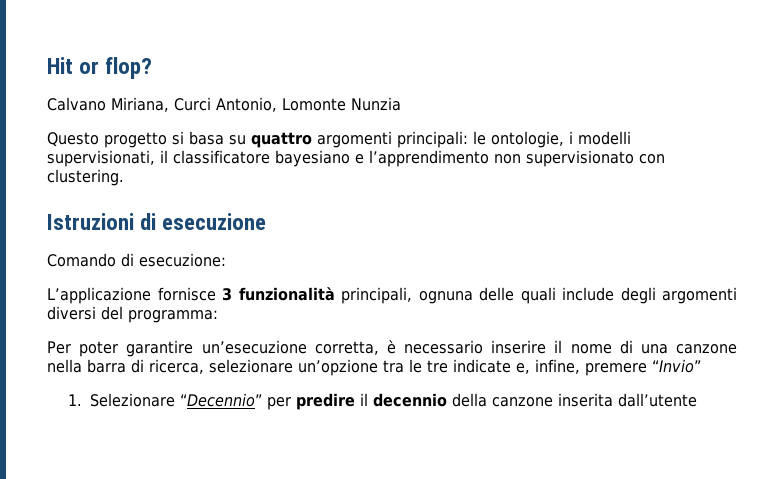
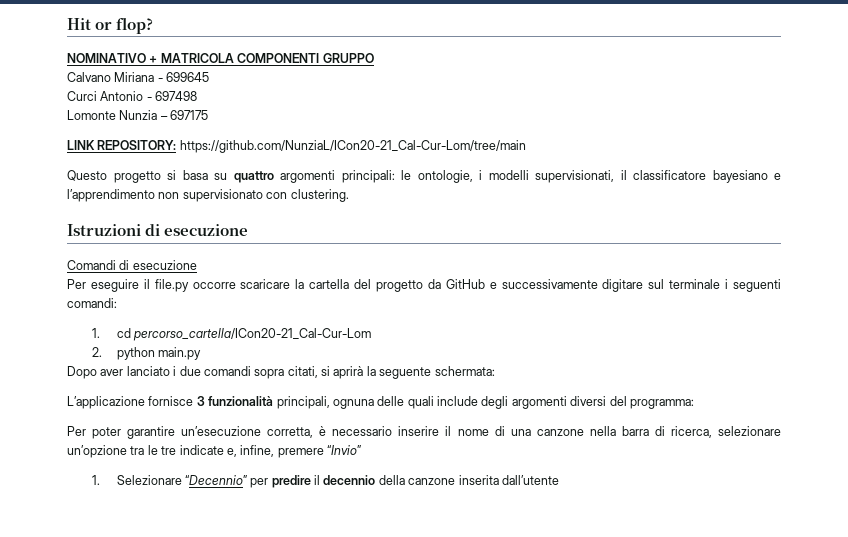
- Calvano Miriana, Curci Antonio, Lomonte Nunzia
+ NOMINATIVO + MATRICOLA COMPONENTI GRUPPO
+ Calvano Miriana - 699645
+ Curci Antonio - 697498
+ Lomonte Nunzia – 697175
+ LINK REPOSITORY: https://github.com/NunziaL/ICon20-21_Cal-Cur-Lom/tree/main
- Comando di esecuzione:
+ Comandi di esecuzione
+ Per eseguire il file.py occorre scaricare la cartella del progetto da GitHub e successivamente digitare sul terminale i seguenti comandi:
+ 1. cd percorso_cartella/ICon20-21_Cal-Cur-Lom
+ 2. python main.py
+ Dopo aver lanciato i due comandi sopra citati, si aprirà la seguente schermata:

